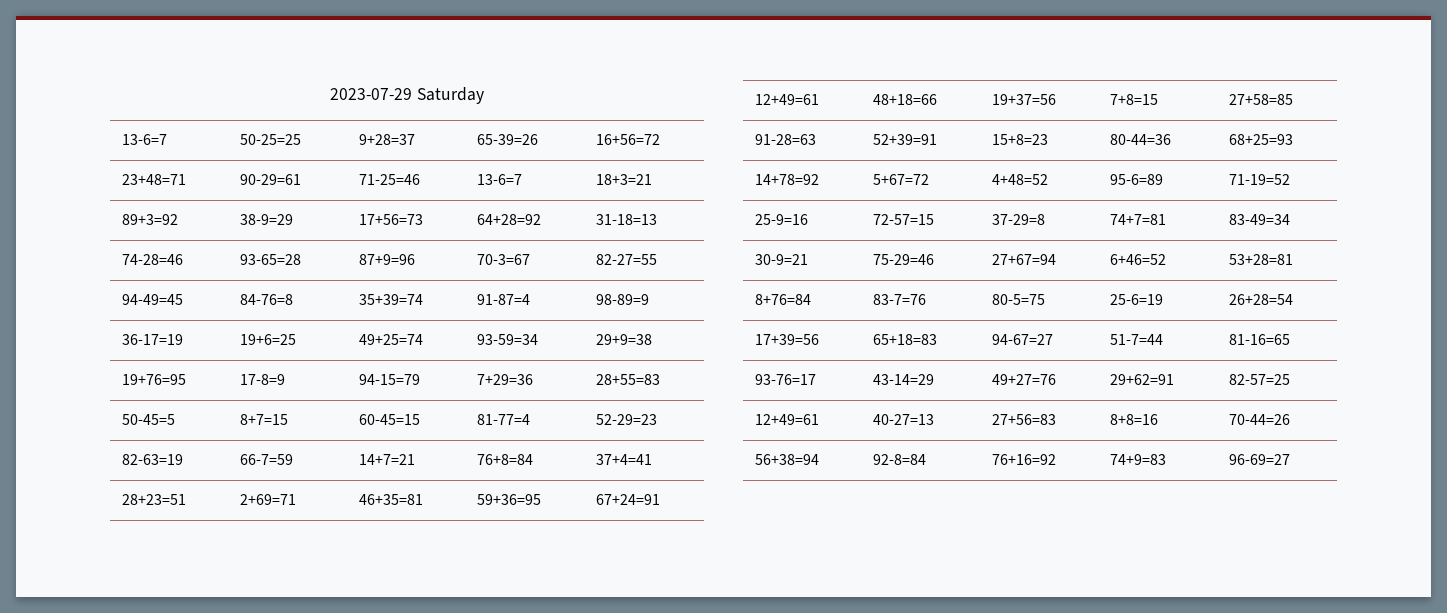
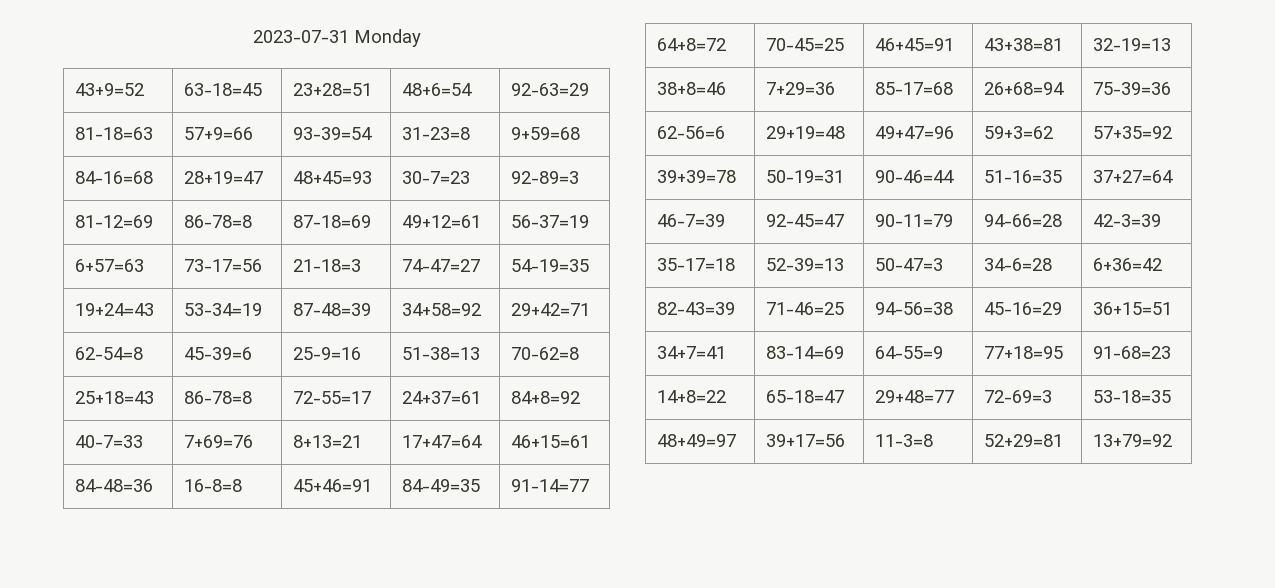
- 2023-07-29 Saturday
- 13-6=7 | 50-25=25 | 9+28=37 | 65-39=26 | 16+56=72
- 23+48=71 | 90-29=61 | 71-25=46 | 13-6=7 | 18+3=21
- 89+3=92 | 38-9=29 | 17+56=73 | 64+28=92 | 31-18=13
- 74-28=46 | 93-65=28 | 87+9=96 | 70-3=67 | 82-27=55
- 94-49=45 | 84-76=8 | 35+39=74 | 91-87=4 | 98-89=9
- 36-17=19 | 19+6=25 | 49+25=74 | 93-59=34 | 29+9=38
- 19+76=95 | 17-8=9 | 94-15=79 | 7+29=36 | 28+55=83
- 50-45=5 | 8+7=15 | 60-45=15 | 81-77=4 | 52-29=23
- 82-63=19 | 66-7=59 | 14+7=21 | 76+8=84 | 37+4=41
- 28+23=51 | 2+69=71 | 46+35=81 | 59+36=95 | 67+24=91
- 12+49=61 | 48+18=66 | 19+37=56 | 7+8=15 | 27+58=85
- 91-28=63 | 52+39=91 | 15+8=23 | 80-44=36 | 68+25=93
- 14+78=92 | 5+67=72 | 4+48=52 | 95-6=89 | 71-19=52
- 25-9=16 | 72-57=15 | 37-29=8 | 74+7=81 | 83-49=34
- 30-9=21 | 75-29=46 | 27+67=94 | 6+46=52 | 53+28=81
- 8+76=84 | 83-7=76 | 80-5=75 | 25-6=19 | 26+28=54
- 17+39=56 | 65+18=83 | 94-67=27 | 51-7=44 | 81-16=65
- 93-76=17 | 43-14=29 | 49+27=76 | 29+62=91 | 82-57=25
- 12+49=61 | 40-27=13 | 27+56=83 | 8+8=16 | 70-44=26
- 56+38=94 | 92-8=84 | 76+16=92 | 74+9=83 | 96-69=27
+ 2023-07-31 Monday
+ 43+9=52 | 63-18=45 | 23+28=51 | 48+6=54 | 92-63=29
+ 81-18=63 | 57+9=66 | 93-39=54 | 31-23=8 | 9+59=68
+ 84-16=68 | 28+19=47 | 48+45=93 | 30-7=23 | 92-89=3
+ 81-12=69 | 86-78=8 | 87-18=69 | 49+12=61 | 56-37=19
+ 6+57=63 | 73-17=56 | 21-18=3 | 74-47=27 | 54-19=35
+ 19+24=43 | 53-34=19 | 87-48=39 | 34+58=92 | 29+42=71
+ 62-54=8 | 45-39=6 | 25-9=16 | 51-38=13 | 70-62=8
+ 25+18=43 | 86-78=8 | 72-55=17 | 24+37=61 | 84+8=92
+ 40-7=33 | 7+69=76 | 8+13=21 | 17+47=64 | 46+15=61
+ 84-48=36 | 16-8=8 | 45+46=91 | 84-49=35 | 91-14=77
+ 64+8=72 | 70-45=25 | 46+45=91 | 43+38=81 | 32-19=13
+ 38+8=46 | 7+29=36 | 85-17=68 | 26+68=94 | 75-39=36
+ 62-56=6 | 29+19=48 | 49+47=96 | 59+3=62 | 57+35=92
+ 39+39=78 | 50-19=31 | 90-46=44 | 51-16=35 | 37+27=64
+ 46-7=39 | 92-45=47 | 90-11=79 | 94-66=28 | 42-3=39
+ 35-17=18 | 52-39=13 | 50-47=3 | 34-6=28 | 6+36=42
+ 82-43=39 | 71-46=25 | 94-56=38 | 45-16=29 | 36+15=51
+ 34+7=41 | 83-14=69 | 64-55=9 | 77+18=95 | 91-68=23
+ 14+8=22 | 65-18=47 | 29+48=77 | 72-69=3 | 53-18=35
+ 48+49=97 | 39+17=56 | 11-3=8 | 52+29=81 | 13+79=92

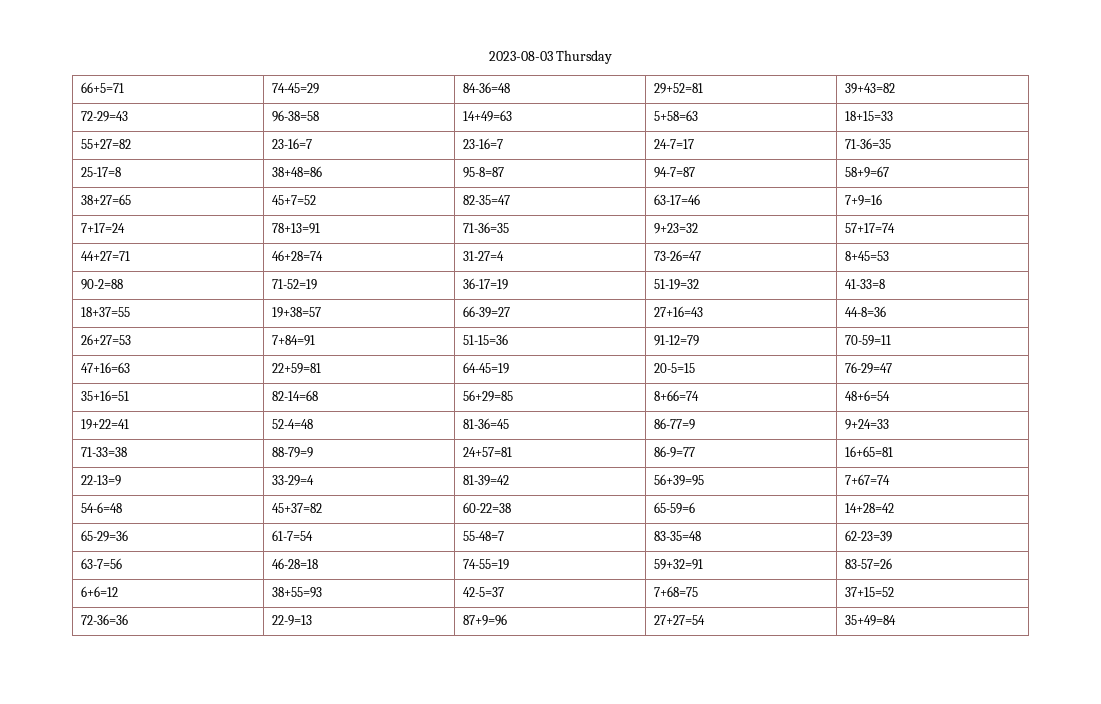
- 2023-07-31 Monday
- 43+9=52 | 63-18=45 | 23+28=51 | 48+6=54 | 92-63=29
- 81-18=63 | 57+9=66 | 93-39=54 | 31-23=8 | 9+59=68
- 84-16=68 | 28+19=47 | 48+45=93 | 30-7=23 | 92-89=3
- 81-12=69 | 86-78=8 | 87-18=69 | 49+12=61 | 56-37=19
- 6+57=63 | 73-17=56 | 21-18=3 | 74-47=27 | 54-19=35
- 19+24=43 | 53-34=19 | 87-48=39 | 34+58=92 | 29+42=71
- 62-54=8 | 45-39=6 | 25-9=16 | 51-38=13 | 70-62=8
- 25+18=43 | 86-78=8 | 72-55=17 | 24+37=61 | 84+8=92
- 40-7=33 | 7+69=76 | 8+13=21 | 17+47=64 | 46+15=61
- 84-48=36 | 16-8=8 | 45+46=91 | 84-49=35 | 91-14=77
- 64+8=72 | 70-45=25 | 46+45=91 | 43+38=81 | 32-19=13
- 38+8=46 | 7+29=36 | 85-17=68 | 26+68=94 | 75-39=36
- 62-56=6 | 29+19=48 | 49+47=96 | 59+3=62 | 57+35=92
- 39+39=78 | 50-19=31 | 90-46=44 | 51-16=35 | 37+27=64
- 46-7=39 | 92-45=47 | 90-11=79 | 94-66=28 | 42-3=39
- 35-17=18 | 52-39=13 | 50-47=3 | 34-6=28 | 6+36=42
- 82-43=39 | 71-46=25 | 94-56=38 | 45-16=29 | 36+15=51
- 34+7=41 | 83-14=69 | 64-55=9 | 77+18=95 | 91-68=23
- 14+8=22 | 65-18=47 | 29+48=77 | 72-69=3 | 53-18=35
- 48+49=97 | 39+17=56 | 11-3=8 | 52+29=81 | 13+79=92
+ 2023-08-03 Thursday
+ 66+5=71 | 74-45=29 | 84-36=48 | 29+52=81 | 39+43=82
+ 72-29=43 | 96-38=58 | 14+49=63 | 5+58=63 | 18+15=33
+ 55+27=82 | 23-16=7 | 23-16=7 | 24-7=17 | 71-36=35
+ 25-17=8 | 38+48=86 | 95-8=87 | 94-7=87 | 58+9=67
+ 38+27=65 | 45+7=52 | 82-35=47 | 63-17=46 | 7+9=16
+ 7+17=24 | 78+13=91 | 71-36=35 | 9+23=32 | 57+17=74
+ 44+27=71 | 46+28=74 | 31-27=4 | 73-26=47 | 8+45=53
+ 90-2=88 | 71-52=19 | 36-17=19 | 51-19=32 | 41-33=8
+ 18+37=55 | 19+38=57 | 66-39=27 | 27+16=43 | 44-8=36
+ 26+27=53 | 7+84=91 | 51-15=36 | 91-12=79 | 70-59=11
+ 47+16=63 | 22+59=81 | 64-45=19 | 20-5=15 | 76-29=47
+ 35+16=51 | 82-14=68 | 56+29=85 | 8+66=74 | 48+6=54
+ 19+22=41 | 52-4=48 | 81-36=45 | 86-77=9 | 9+24=33
+ 71-33=38 | 88-79=9 | 24+57=81 | 86-9=77 | 16+65=81
+ 22-13=9 | 33-29=4 | 81-39=42 | 56+39=95 | 7+67=74
+ 54-6=48 | 45+37=82 | 60-22=38 | 65-59=6 | 14+28=42
+ 65-29=36 | 61-7=54 | 55-48=7 | 83-35=48 | 62-23=39
+ 63-7=56 | 46-28=18 | 74-55=19 | 59+32=91 | 83-57=26
+ 6+6=12 | 38+55=93 | 42-5=37 | 7+68=75 | 37+15=52
+ 72-36=36 | 22-9=13 | 87+9=96 | 27+27=54 | 35+49=84

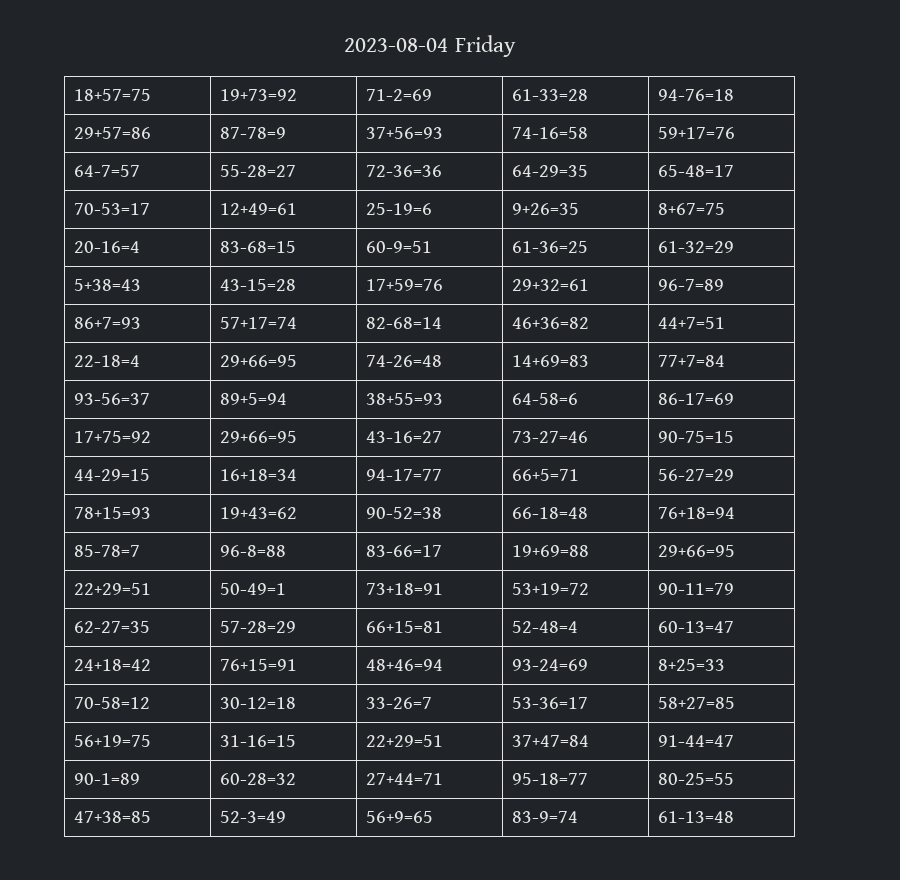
- 2023-08-03 Thursday
- 66+5=71 | 74-45=29 | 84-36=48 | 29+52=81 | 39+43=82
- 72-29=43 | 96-38=58 | 14+49=63 | 5+58=63 | 18+15=33
- 55+27=82 | 23-16=7 | 23-16=7 | 24-7=17 | 71-36=35
- 25-17=8 | 38+48=86 | 95-8=87 | 94-7=87 | 58+9=67
- 38+27=65 | 45+7=52 | 82-35=47 | 63-17=46 | 7+9=16
- 7+17=24 | 78+13=91 | 71-36=35 | 9+23=32 | 57+17=74
- 44+27=71 | 46+28=74 | 31-27=4 | 73-26=47 | 8+45=53
- 90-2=88 | 71-52=19 | 36-17=19 | 51-19=32 | 41-33=8
- 18+37=55 | 19+38=57 | 66-39=27 | 27+16=43 | 44-8=36
- 26+27=53 | 7+84=91 | 51-15=36 | 91-12=79 | 70-59=11
- 47+16=63 | 22+59=81 | 64-45=19 | 20-5=15 | 76-29=47
- 35+16=51 | 82-14=68 | 56+29=85 | 8+66=74 | 48+6=54
- 19+22=41 | 52-4=48 | 81-36=45 | 86-77=9 | 9+24=33
- 71-33=38 | 88-79=9 | 24+57=81 | 86-9=77 | 16+65=81
- 22-13=9 | 33-29=4 | 81-39=42 | 56+39=95 | 7+67=74
- 54-6=48 | 45+37=82 | 60-22=38 | 65-59=6 | 14+28=42
- 65-29=36 | 61-7=54 | 55-48=7 | 83-35=48 | 62-23=39
- 63-7=56 | 46-28=18 | 74-55=19 | 59+32=91 | 83-57=26
- 6+6=12 | 38+55=93 | 42-5=37 | 7+68=75 | 37+15=52
- 72-36=36 | 22-9=13 | 87+9=96 | 27+27=54 | 35+49=84
+ 2023-08-04 Friday
+ 18+57=75 | 19+73=92 | 71-2=69 | 61-33=28 | 94-76=18
+ 29+57=86 | 87-78=9 | 37+56=93 | 74-16=58 | 59+17=76
+ 64-7=57 | 55-28=27 | 72-36=36 | 64-29=35 | 65-48=17
+ 70-53=17 | 12+49=61 | 25-19=6 | 9+26=35 | 8+67=75
+ 20-16=4 | 83-68=15 | 60-9=51 | 61-36=25 | 61-32=29
+ 5+38=43 | 43-15=28 | 17+59=76 | 29+32=61 | 96-7=89
+ 86+7=93 | 57+17=74 | 82-68=14 | 46+36=82 | 44+7=51
+ 22-18=4 | 29+66=95 | 74-26=48 | 14+69=83 | 77+7=84
+ 93-56=37 | 89+5=94 | 38+55=93 | 64-58=6 | 86-17=69
+ 17+75=92 | 29+66=95 | 43-16=27 | 73-27=46 | 90-75=15
+ 44-29=15 | 16+18=34 | 94-17=77 | 66+5=71 | 56-27=29
+ 78+15=93 | 19+43=62 | 90-52=38 | 66-18=48 | 76+18=94
+ 85-78=7 | 96-8=88 | 83-66=17 | 19+69=88 | 29+66=95
+ 22+29=51 | 50-49=1 | 73+18=91 | 53+19=72 | 90-11=79
+ 62-27=35 | 57-28=29 | 66+15=81 | 52-48=4 | 60-13=47
+ 24+18=42 | 76+15=91 | 48+46=94 | 93-24=69 | 8+25=33
+ 70-58=12 | 30-12=18 | 33-26=7 | 53-36=17 | 58+27=85
+ 56+19=75 | 31-16=15 | 22+29=51 | 37+47=84 | 91-44=47
+ 90-1=89 | 60-28=32 | 27+44=71 | 95-18=77 | 80-25=55
+ 47+38=85 | 52-3=49 | 56+9=65 | 83-9=74 | 61-13=48

